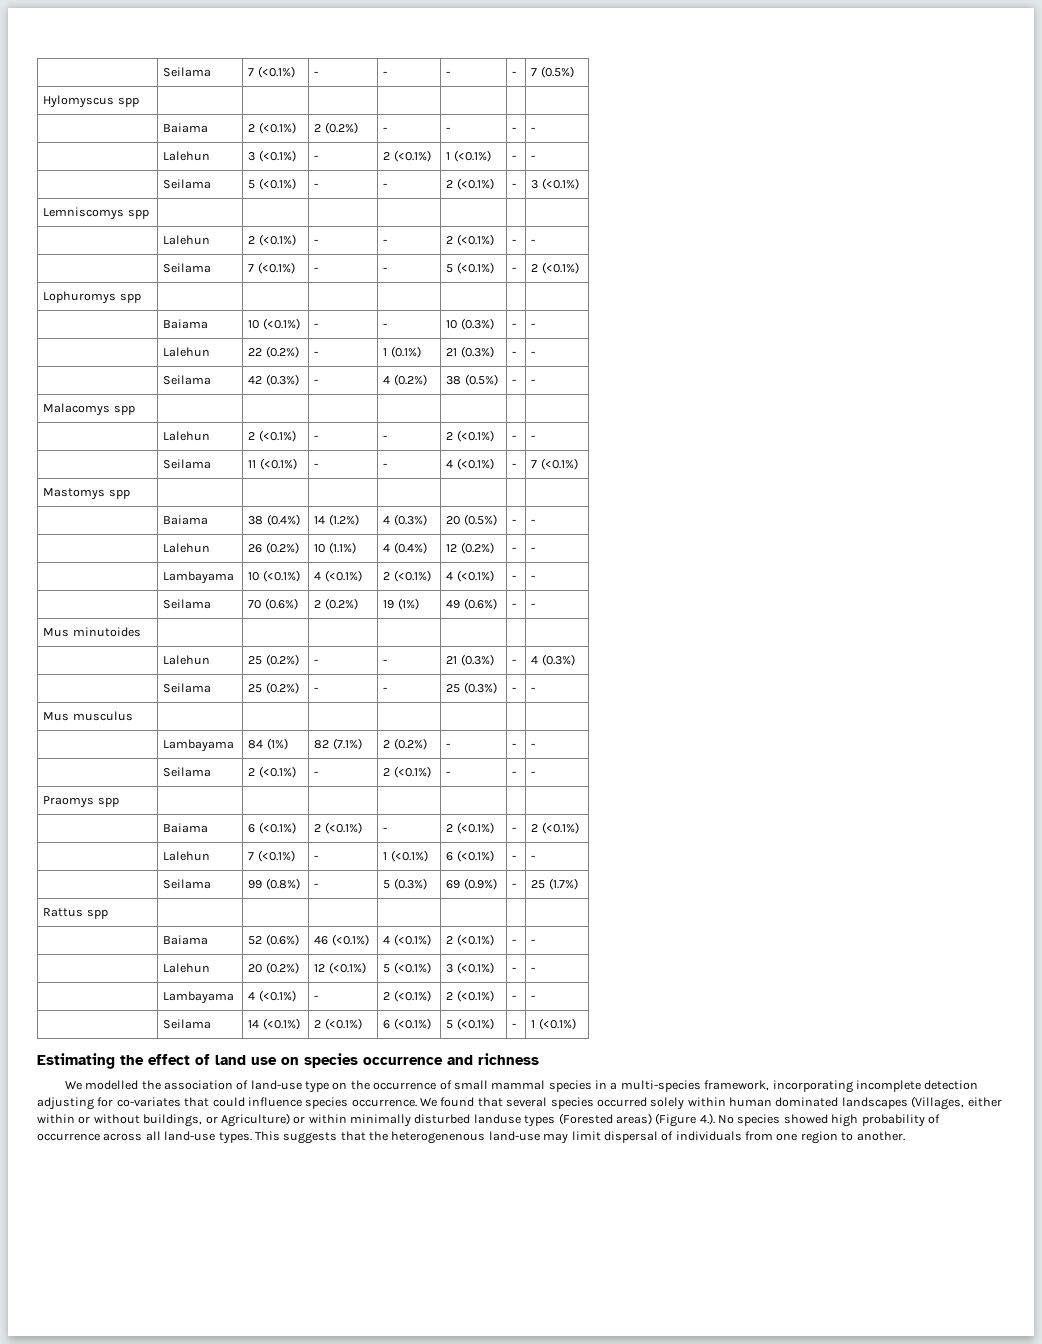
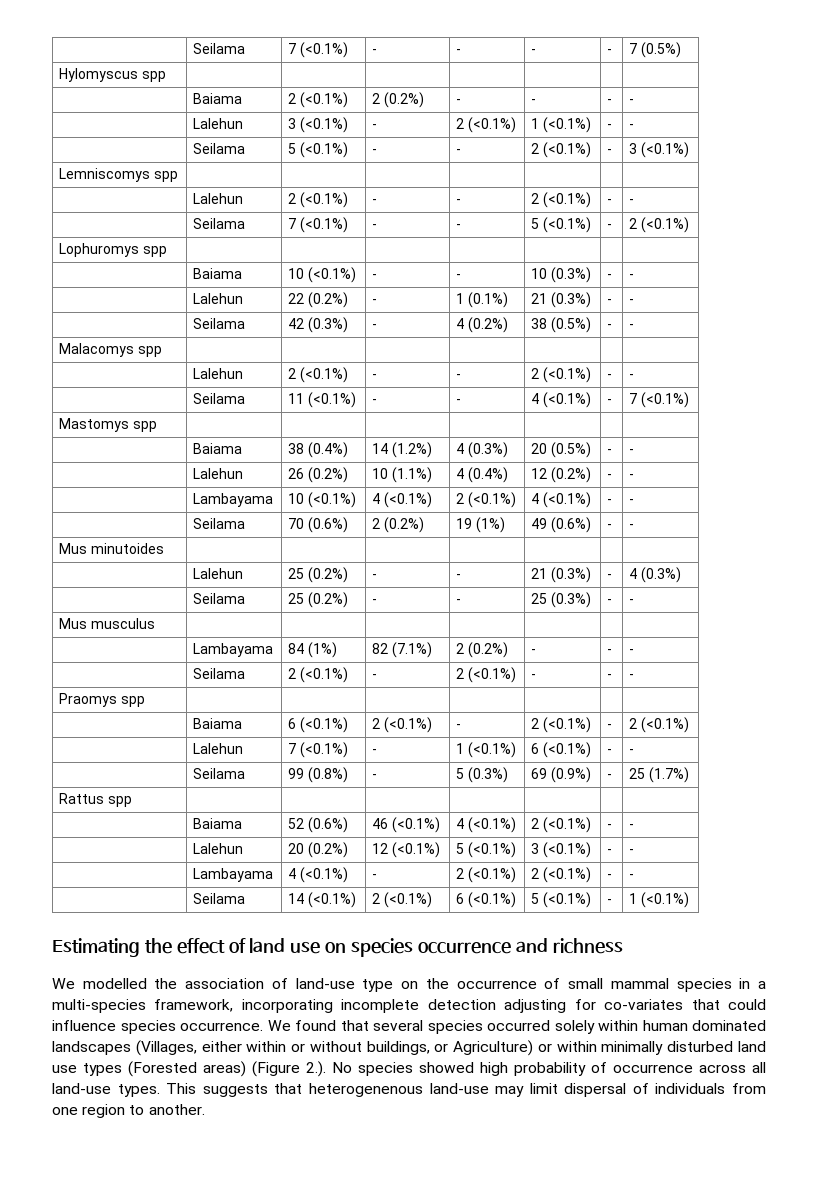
- We found that several species occurred solely within human dominated landscapes (Villages, either within or without buildings, or Agriculture) or within minimally disturbed landuse types (Forested areas) (Figure 4.). No species showed high probability of occurrence across all land-use types.
+ We found that several species occurred solely within human dominated landscapes (Villages, either within or without buildings, or Agriculture) or within minimally disturbed land use types (Forested areas) (Figure 2.). No species showed high probability of occurrence across all land-use types.
- This suggests that the heterogenenous land-use may limit dispersal of individuals from one region to another.
+ This suggests that heterogenenous land-use may limit dispersal of individuals from one region to another.

